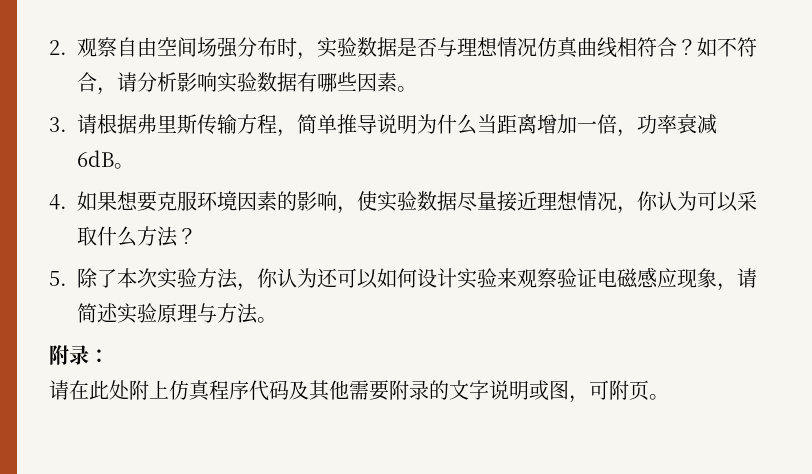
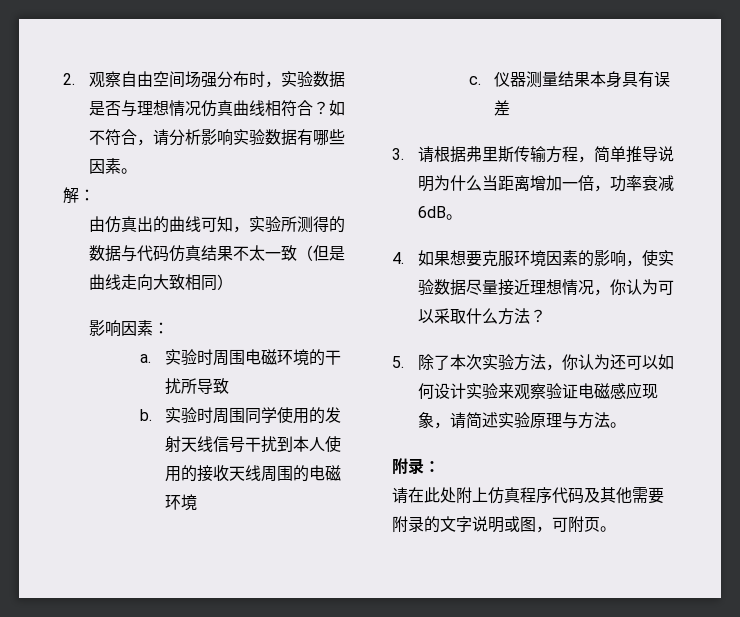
+ 解：
+ 由仿真出的曲线可知，实验所测得的数据与代码仿真结果不太一致（但是曲线走向大致相同）
+ 影响因素：
+ a.实验时周围电磁环境的干扰所导致
+ b.实验时周围同学使用的发射天线信号干扰到本人使用的接收天线周围的电磁环境
+ c.仪器测量结果本身具有误差

